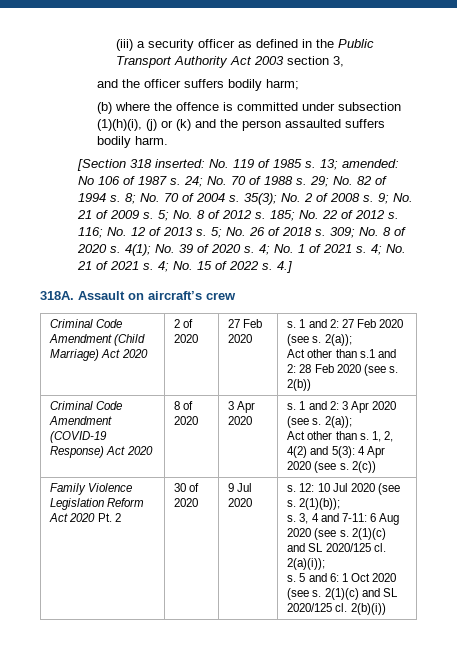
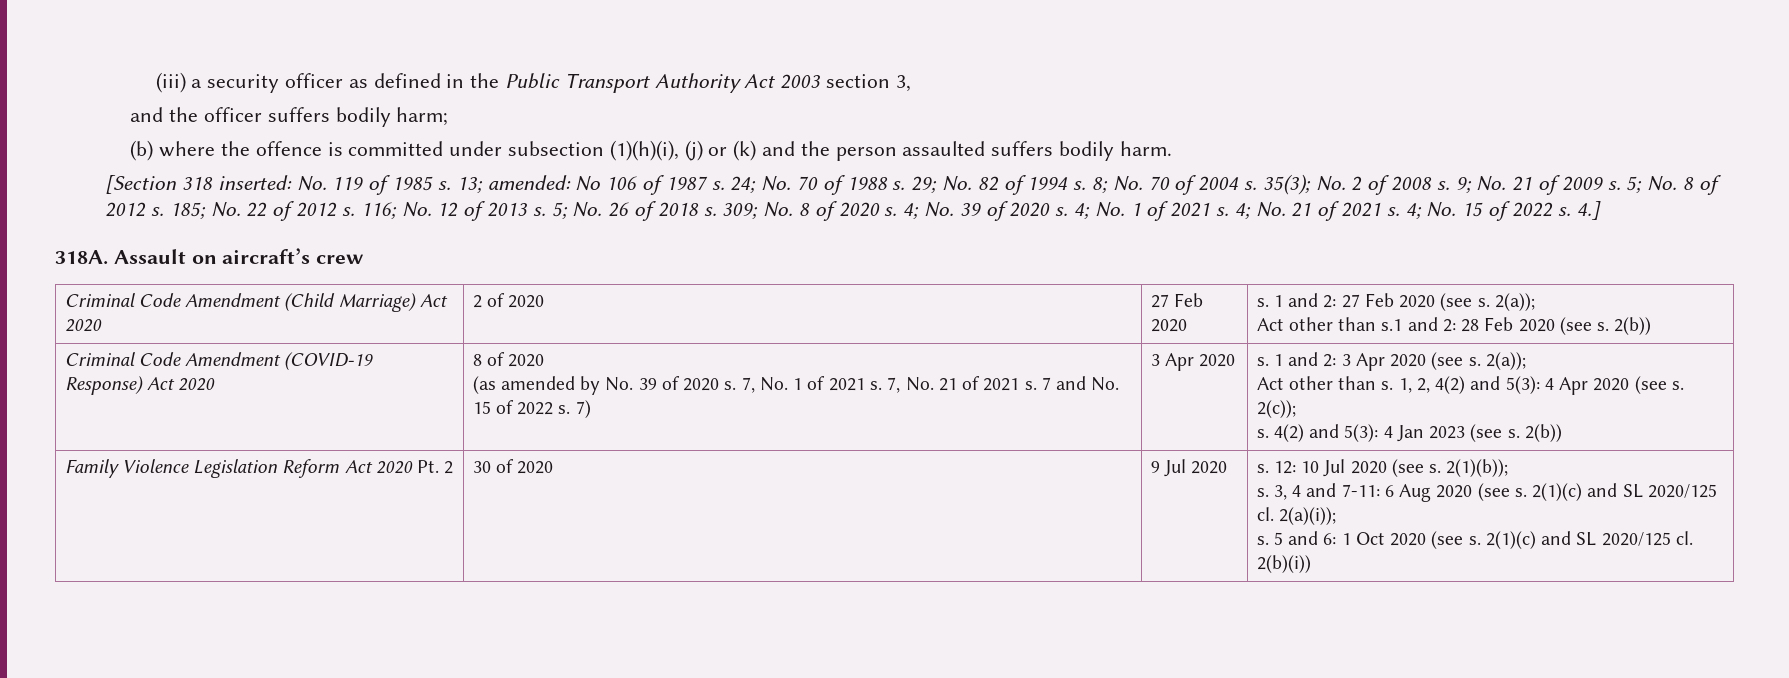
- 4(1); No. 39 of 2020 s.
+ 4; No. 39 of 2020 s.
+ (as amended by No. 39 of 2020 s. 7, No. 1 of 2021 s. 7, No. 21 of 2021 s. 7 and No. 15 of 2022 s. 7)
- 2(c))
+ 2(c));
+ s. 4(2) and 5(3): 4 Jan 2023 (see s. 2(b))

